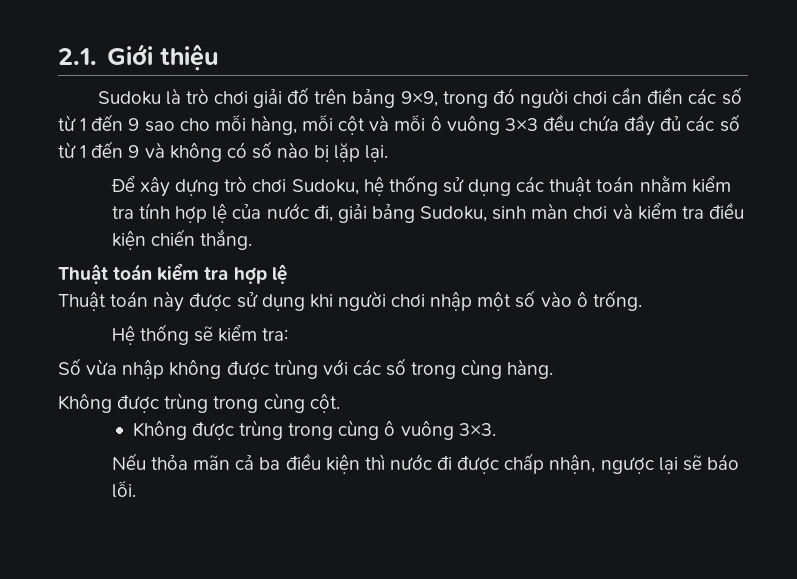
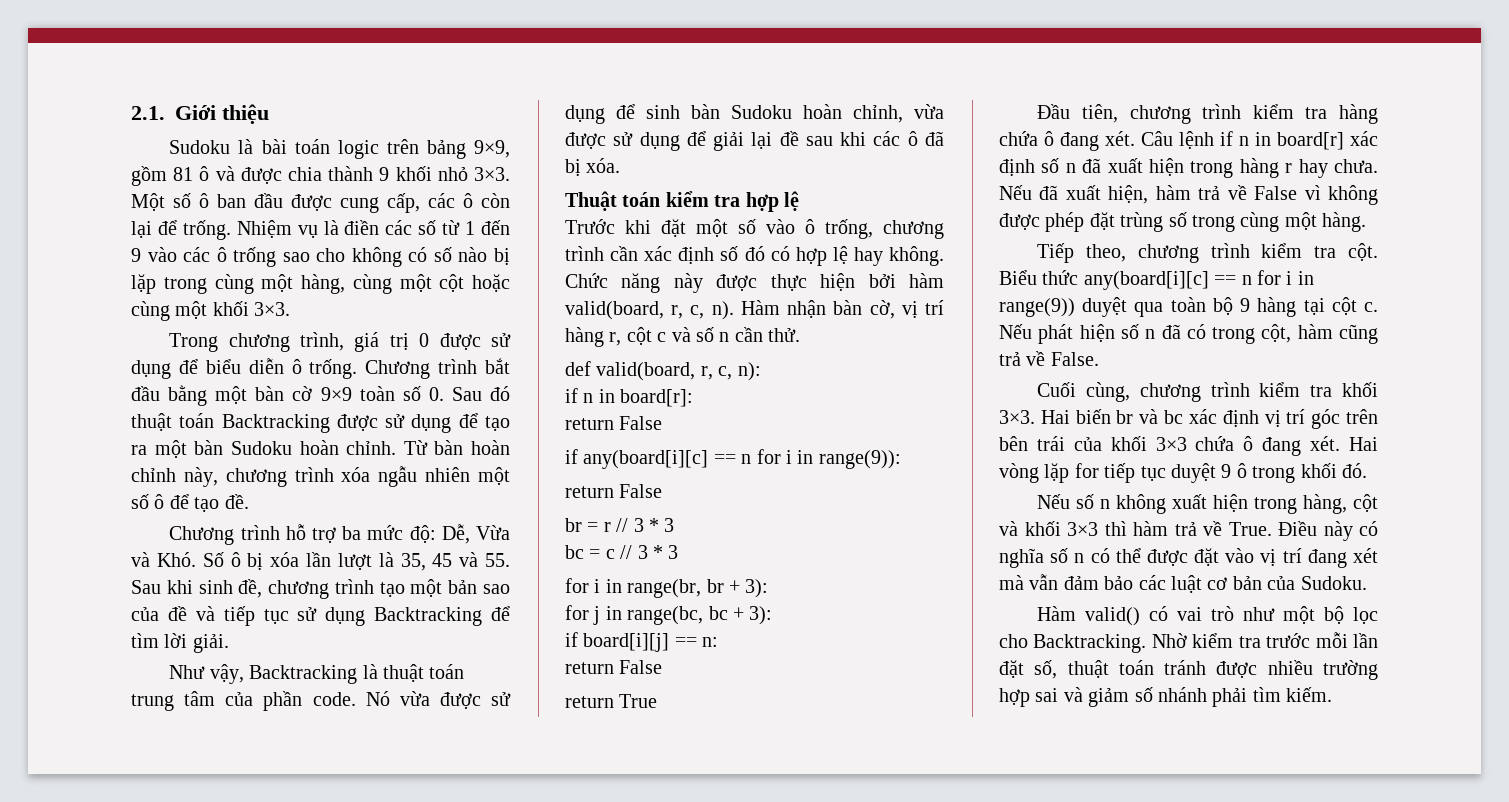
- Sudoku là trò chơi giải đố trên bảng 9×9, trong đó người chơi cần điền các số từ 1 đến 9 sao cho mỗi hàng, mỗi cột và mỗi ô vuông 3×3 đều chứa đầy đủ các số từ 1 đến 9 và không có số nào bị lặp lại.
- Để xây dựng trò chơi Sudoku, hệ thống sử dụng các thuật toán nhằm kiểm tra tính hợp lệ của nước đi, giải bảng Sudoku, sinh màn chơi và kiểm tra điều kiện chiến thắng.
+ Sudoku là bài toán logic trên bảng 9×9, gồm 81 ô và được chia thành 9 khối nhỏ 3×3. Một số ô ban đầu được cung cấp, các ô còn lại để trống. Nhiệm vụ là điền các số từ 1 đến 9 vào các ô trống sao cho không có số nào bị lặp trong cùng một hàng, cùng một cột hoặc cùng một khối 3×3.
+ Trong chương trình, giá trị 0 được sử dụng để biểu diễn ô trống. Chương trình bắt đầu bằng một bàn cờ 9×9 toàn số 0. Sau đó thuật toán Backtracking được sử dụng để tạo ra một bàn Sudoku hoàn chỉnh. Từ bàn hoàn chỉnh này, chương trình xóa ngẫu nhiên một số ô để tạo đề.
+ Chương trình hỗ trợ ba mức độ: Dễ, Vừa và Khó. Số ô bị xóa lần lượt là 35, 45 và 55. Sau khi sinh đề, chương trình tạo một bản sao của đề và tiếp tục sử dụng Backtracking để tìm lời giải.
+ Như vậy, Backtracking là thuật toán trung tâm của phần code. Nó vừa được sử dụng để sinh bàn Sudoku hoàn chỉnh, vừa được sử dụng để giải lại đề sau khi các ô đã bị xóa.
- Thuật toán này được sử dụng khi người chơi nhập một số vào ô trống.
- Hệ thống sẽ kiểm tra:
- Số vừa nhập không được trùng với các số trong cùng hàng.
+ Trước khi đặt một số vào ô trống, chương trình cần xác định số đó có hợp lệ hay không. Chức năng này được thực hiện bởi hàm valid(board, r, c, n). Hàm nhận bàn cờ, vị trí hàng r, cột c và số n cần thử.
+ def valid(board, r, c, n):
+ if n in board[r]:
+ return False
+ if any(board[i][c] == n for i in range(9)):
+ return False
+ br = r // 3 * 3
+ bc = c // 3 * 3
+ for i in range(br, br + 3):
+ for j in range(bc, bc + 3):
+ if board[i][j] == n:
+ return False
+ return True
+ Đầu tiên, chương trình kiểm tra hàng chứa ô đang xét. Câu lệnh if n in board[r] xác định số n đã xuất hiện trong hàng r hay chưa. Nếu đã xuất hiện, hàm trả về False vì không được phép đặt trùng số trong cùng một hàng.
- Không được trùng trong cùng cột.
- Không được trùng trong cùng ô vuông 3×3.
- Nếu thỏa mãn cả ba điều kiện thì nước đi được chấp nhận, ngược lại sẽ báo lỗi.
+ Tiếp theo, chương trình kiểm tra cột. Biểu thức any(board[i][c] == n for i in range(9)) duyệt qua toàn bộ 9 hàng tại cột c. Nếu phát hiện số n đã có trong cột, hàm cũng trả về False.
+ Cuối cùng, chương trình kiểm tra khối 3×3. Hai biến br và bc xác định vị trí góc trên bên trái của khối 3×3 chứa ô đang xét. Hai vòng lặp for tiếp tục duyệt 9 ô trong khối đó.
+ Nếu số n không xuất hiện trong hàng, cột và khối 3×3 thì hàm trả về True. Điều này có nghĩa số n có thể được đặt vào vị trí đang xét mà vẫn đảm bảo các luật cơ bản của Sudoku.
+ Hàm valid() có vai trò như một bộ lọc cho Backtracking. Nhờ kiểm tra trước mỗi lần đặt số, thuật toán tránh được nhiều trường hợp sai và giảm số nhánh phải tìm kiếm.

